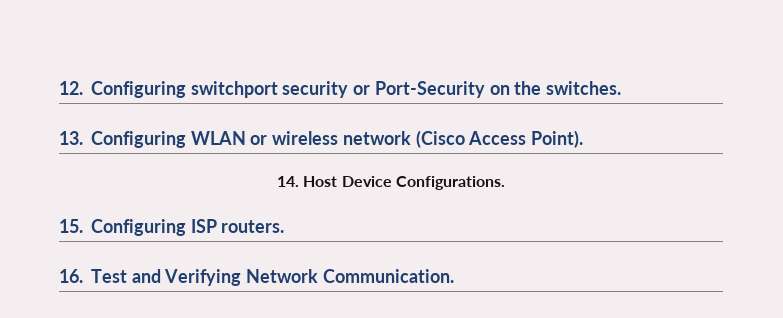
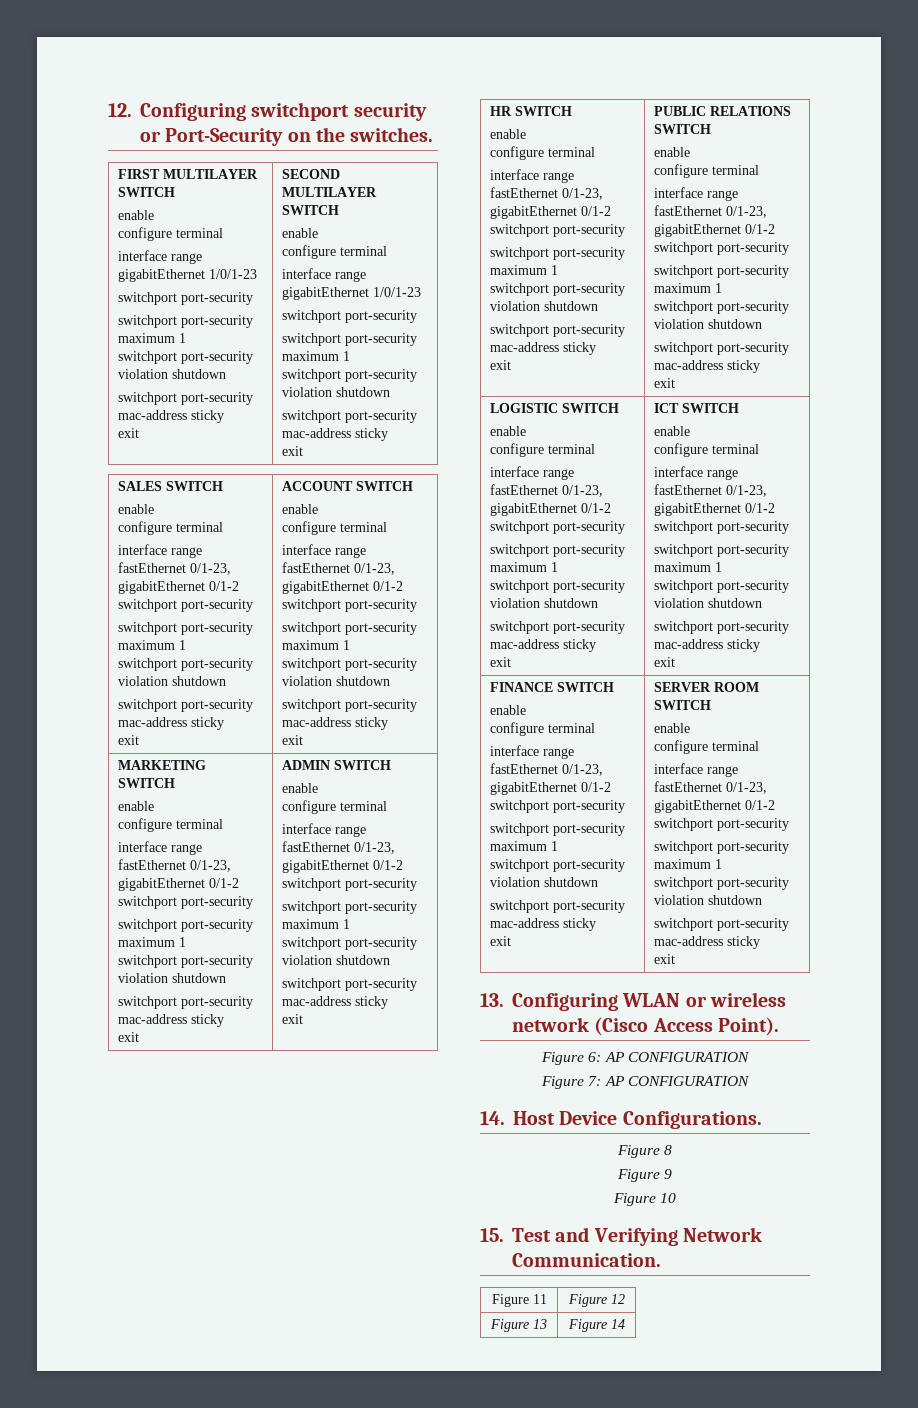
+ FIRST MULTILAYER SWITCH
+ enable
+ configure terminal
+ interface range gigabitEthernet 1/0/1-23
+ switchport port-security
+ switchport port-security maximum 1
+ switchport port-security violation shutdown
+ switchport port-security mac-address sticky
+ exit | SECOND MULTILAYER SWITCH
+ enable
+ configure terminal
+ interface range gigabitEthernet 1/0/1-23
+ switchport port-security
+ switchport port-security maximum 1
+ switchport port-security violation shutdown
+ switchport port-security mac-address sticky
+ exit
+ SALES SWITCH
+ enable
+ configure terminal
+ interface range fastEthernet 0/1-23, gigabitEthernet 0/1-2 switchport port-security
+ switchport port-security maximum 1
+ switchport port-security violation shutdown
+ switchport port-security mac-address sticky
+ exit | ACCOUNT SWITCH
+ enable
+ configure terminal
+ interface range fastEthernet 0/1-23, gigabitEthernet 0/1-2 switchport port-security
+ switchport port-security maximum 1
+ switchport port-security violation shutdown
+ switchport port-security mac-address sticky
+ exit
+ MARKETING SWITCH
+ enable
+ configure terminal
+ interface range fastEthernet 0/1-23, gigabitEthernet 0/1-2 switchport port-security
+ switchport port-security maximum 1
+ switchport port-security violation shutdown
+ switchport port-security mac-address sticky
+ exit | ADMIN SWITCH
+ enable
+ configure terminal
+ interface range fastEthernet 0/1-23, gigabitEthernet 0/1-2 switchport port-security
+ switchport port-security maximum 1
+ switchport port-security violation shutdown
+ switchport port-security mac-address sticky
+ exit
+ HR SWITCH
+ enable
+ configure terminal
+ interface range fastEthernet 0/1-23, gigabitEthernet 0/1-2 switchport port-security
+ switchport port-security maximum 1
+ switchport port-security violation shutdown
+ switchport port-security mac-address sticky
+ exit | PUBLIC RELATIONS SWITCH
+ enable
+ configure terminal
+ interface range fastEthernet 0/1-23, gigabitEthernet 0/1-2 switchport port-security
+ switchport port-security maximum 1
+ switchport port-security violation shutdown
+ switchport port-security mac-address sticky
+ exit
+ LOGISTIC SWITCH
+ enable
+ configure terminal
+ interface range fastEthernet 0/1-23, gigabitEthernet 0/1-2 switchport port-security
+ switchport port-security maximum 1
+ switchport port-security violation shutdown
+ switchport port-security mac-address sticky
+ exit | ICT SWITCH
+ enable
+ configure terminal
+ interface range fastEthernet 0/1-23, gigabitEthernet 0/1-2 switchport port-security
+ switchport port-security maximum 1
+ switchport port-security violation shutdown
+ switchport port-security mac-address sticky
+ exit
+ FINANCE SWITCH
+ enable
+ configure terminal
+ interface range fastEthernet 0/1-23, gigabitEthernet 0/1-2 switchport port-security
+ switchport port-security maximum 1
+ switchport port-security violation shutdown
+ switchport port-security mac-address sticky
+ exit | SERVER ROOM SWITCH
+ enable
+ configure terminal
+ interface range fastEthernet 0/1-23, gigabitEthernet 0/1-2 switchport port-security
+ switchport port-security maximum 1
+ switchport port-security violation shutdown
+ switchport port-security mac-address sticky
+ exit
+ Figure 6: AP CONFIGURATION
+ Figure 7: AP CONFIGURATION
  14. Host Device Configurations.
- 15. Configuring ISP routers.
- 16. Test and Verifying Network Communication.
+ Figure 8
+ Figure 9
+ Figure 10
+ 15. Test and Verifying Network Communication.
+ Figure 11 | Figure 12
+ Figure 13 | Figure 14

